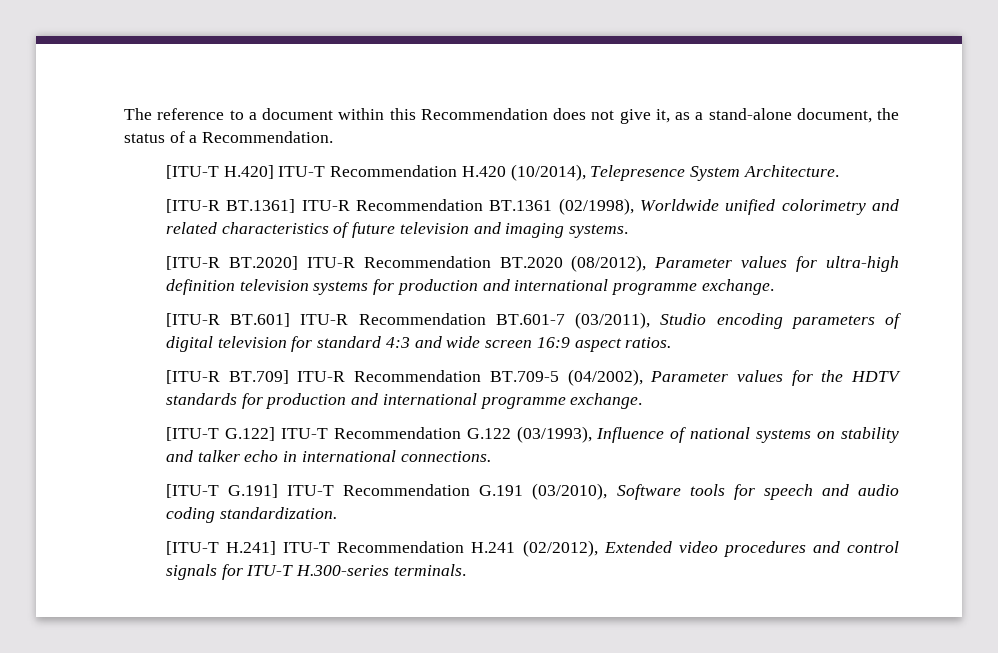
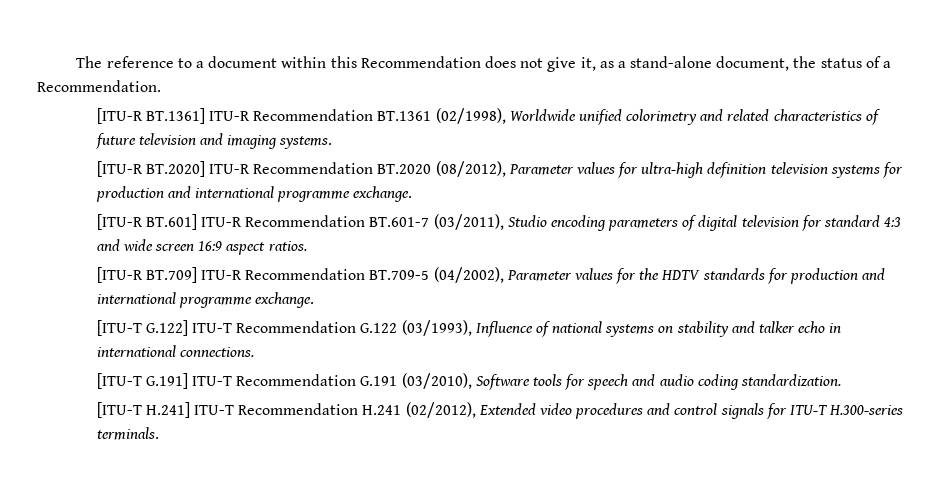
- [ITU-T H.420] ITU-T Recommendation H.420 (10/2014), Telepresence System Architecture.

